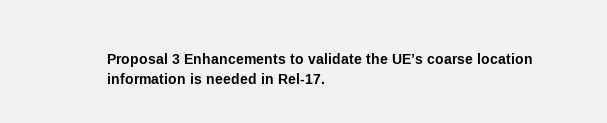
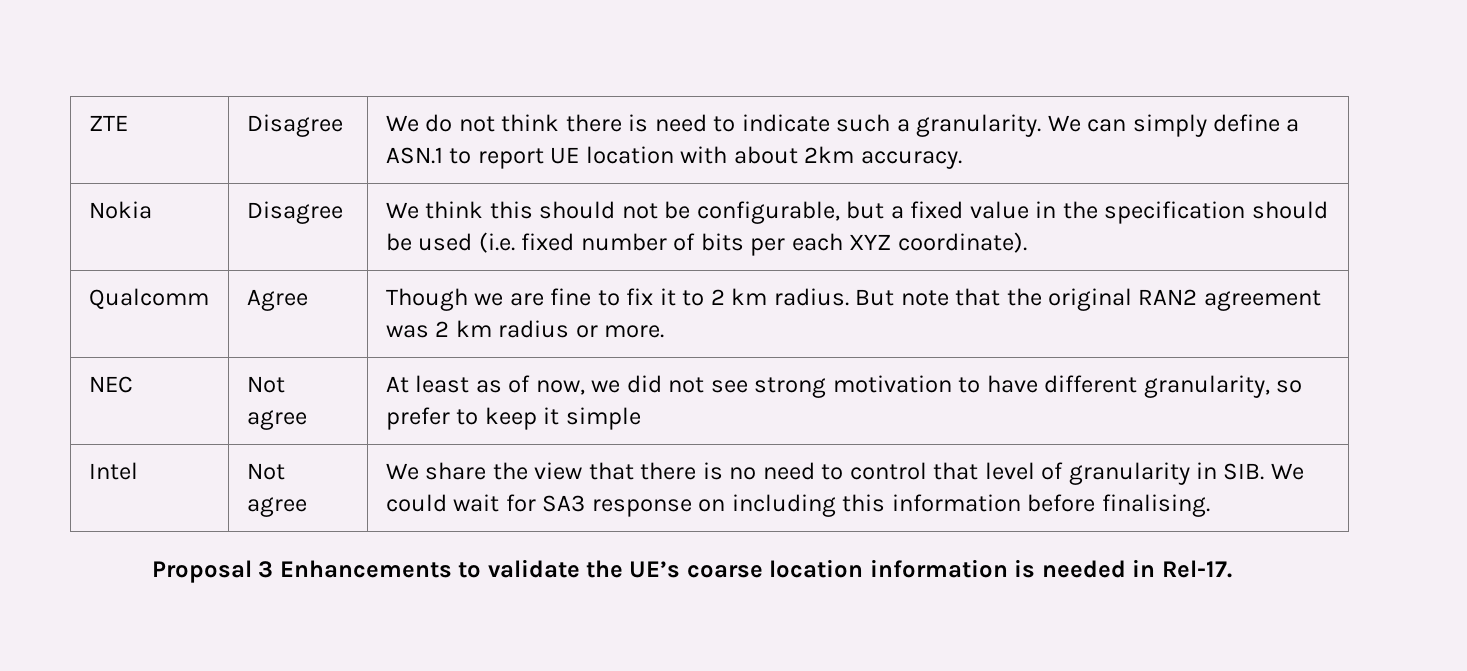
+ ZTE | Disagree | We do not think there is need to indicate such a granularity. We can simply define a ASN.1 to report UE location with about 2km accuracy.
+ Nokia | Disagree | We think this should not be configurable, but a fixed value in the specification should be used (i.e. fixed number of bits per each XYZ coordinate).
+ Qualcomm | Agree | Though we are fine to fix it to 2 km radius. But note that the original RAN2 agreement was 2 km radius or more.
+ NEC | Not agree | At least as of now, we did not see strong motivation to have different granularity, so prefer to keep it simple
+ Intel | Not agree | We share the view that there is no need to control that level of granularity in SIB. We could wait for SA3 response on including this information before finalising.

